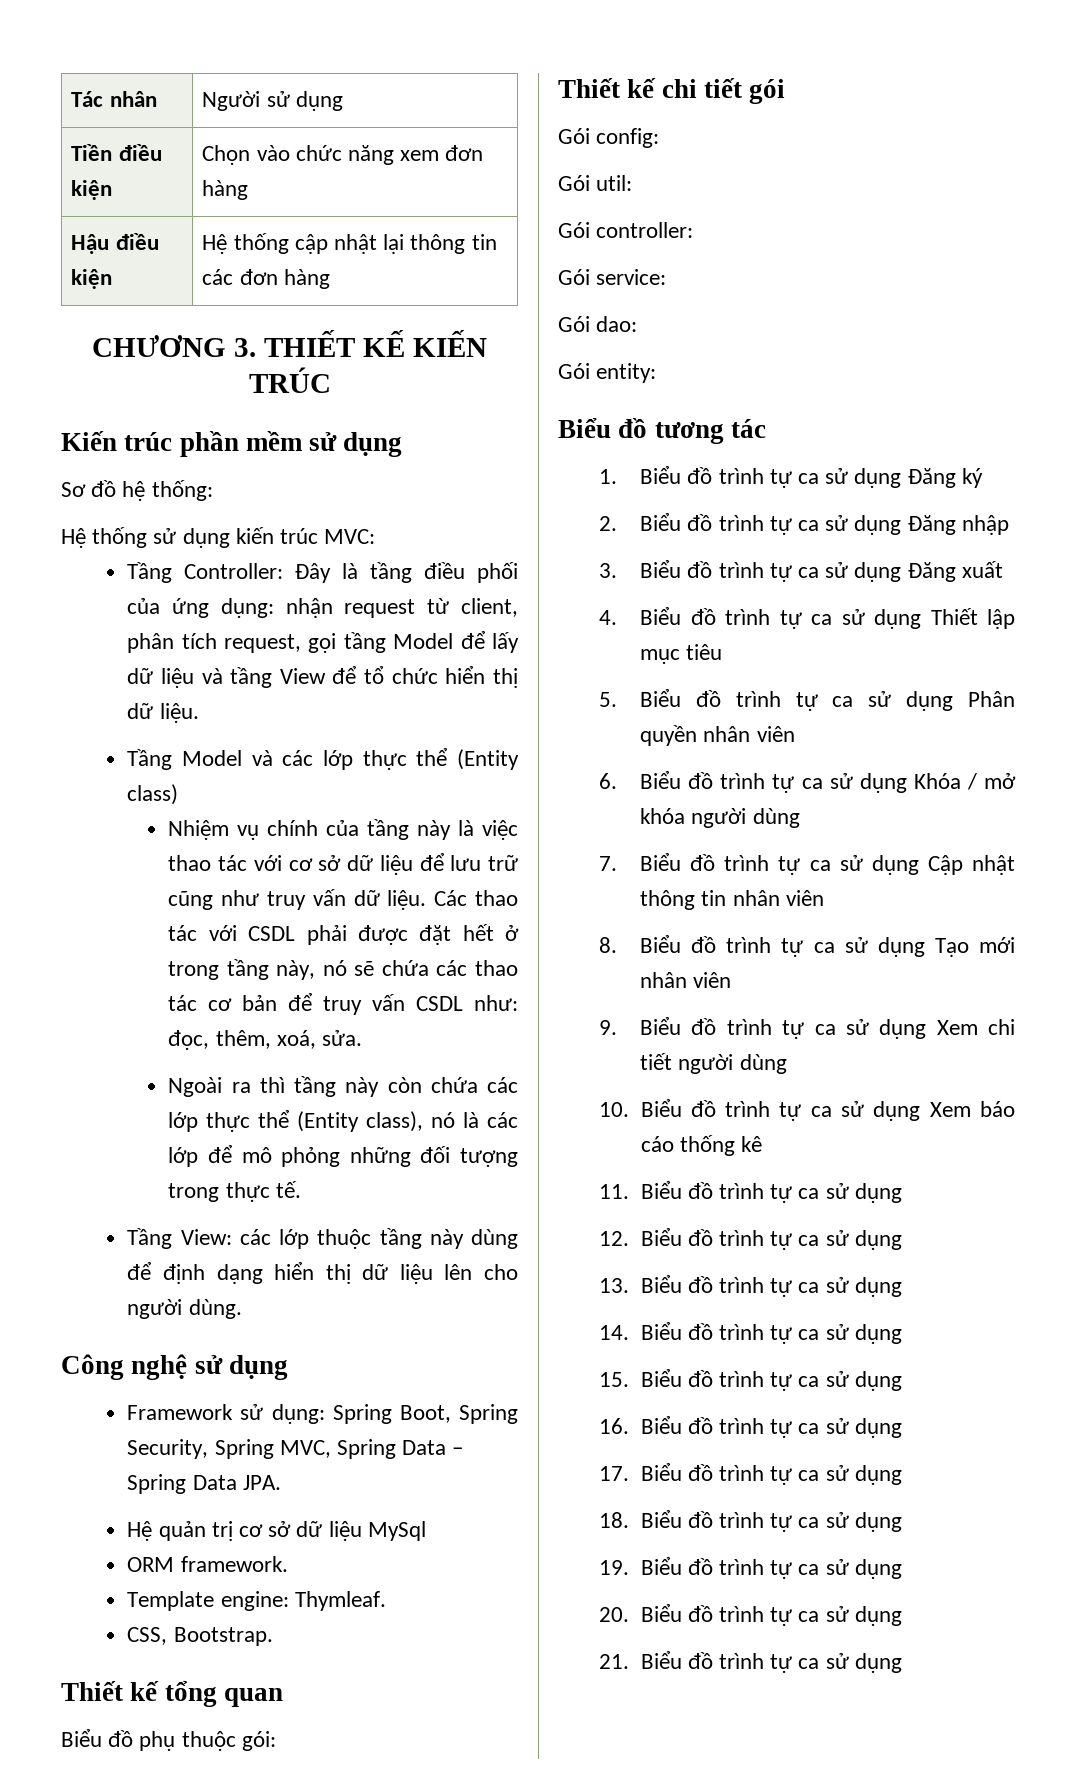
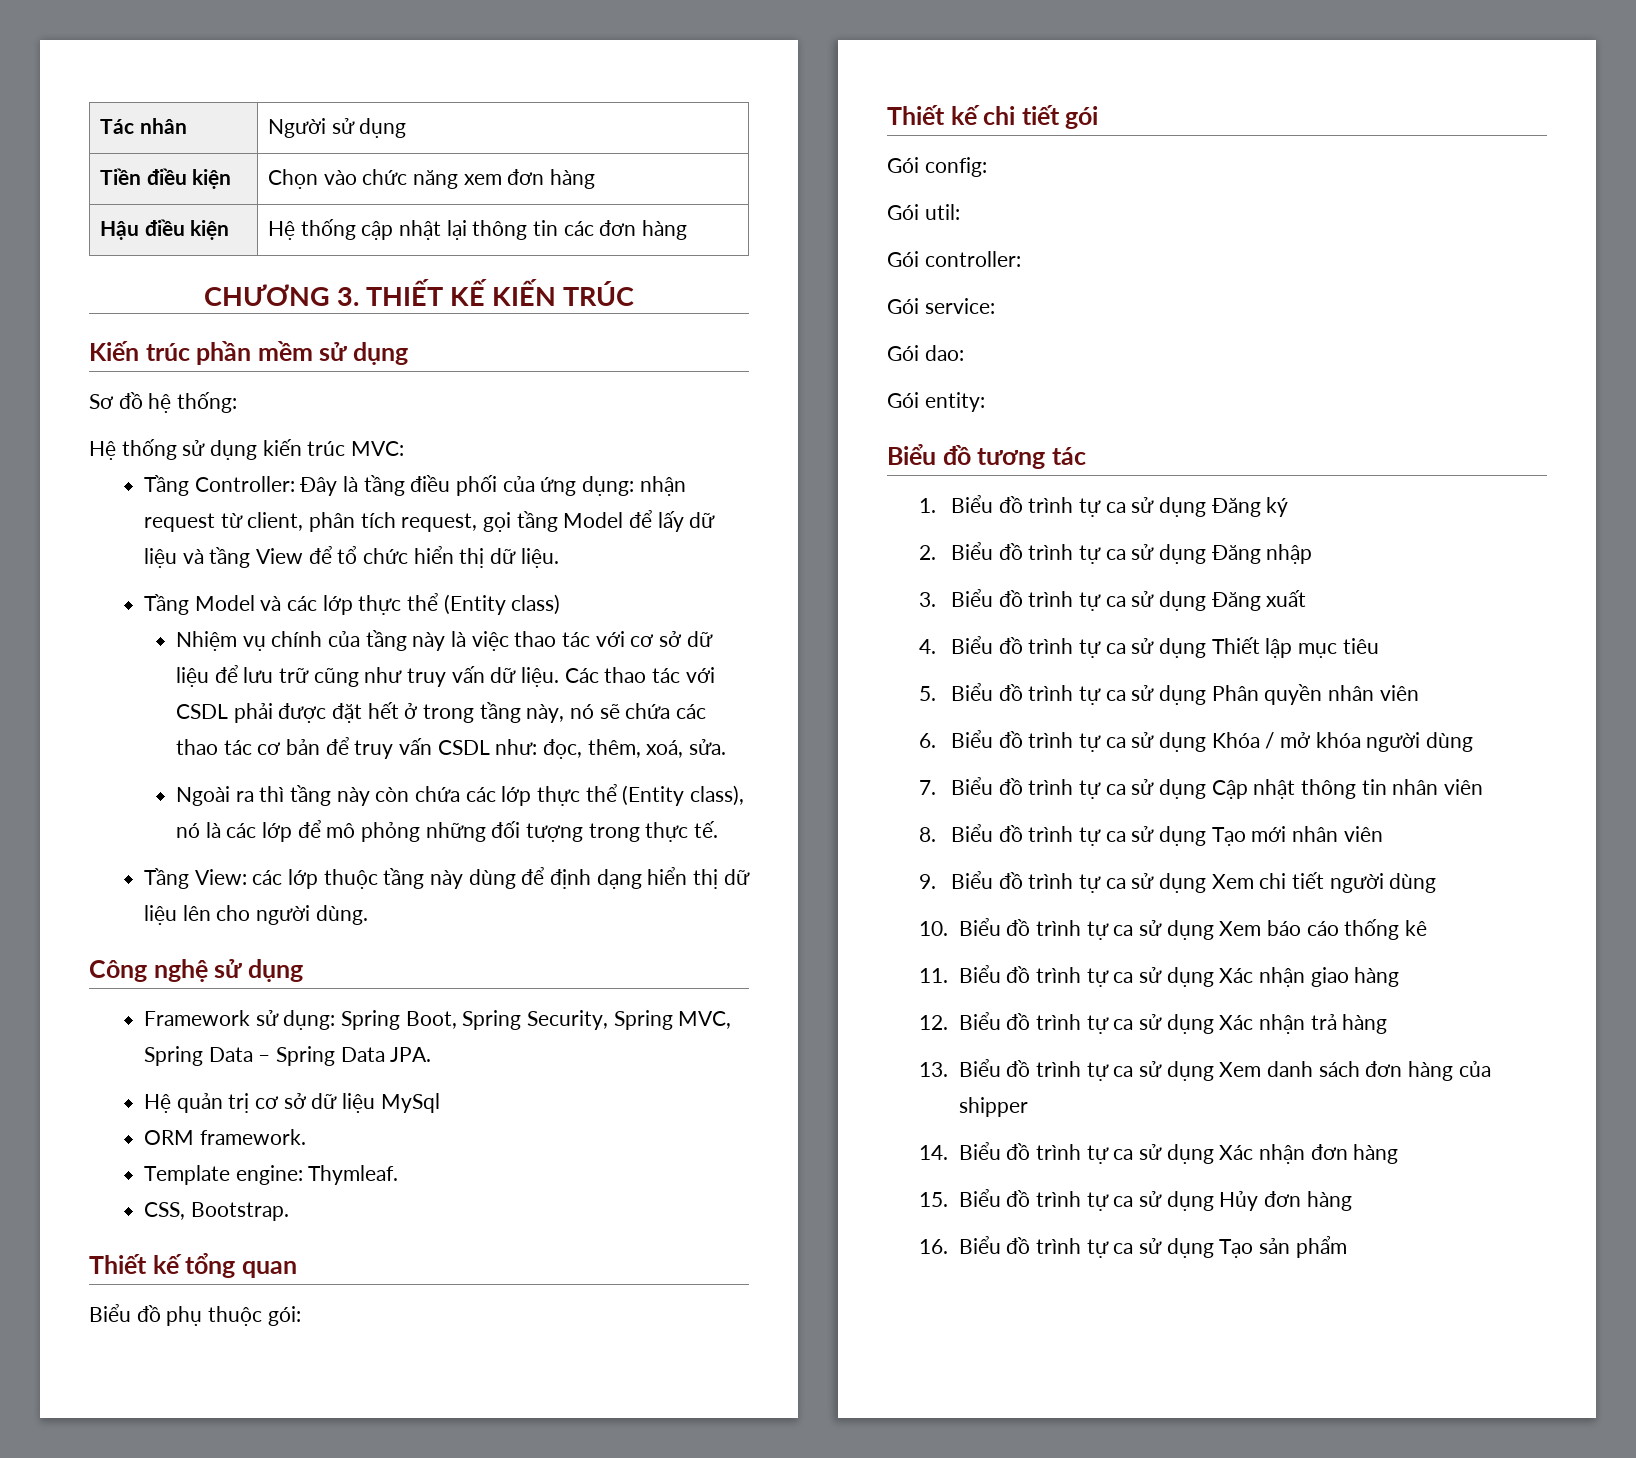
- 11. Biểu đồ trình tự ca sử dụng
+ 11. Biểu đồ trình tự ca sử dụng Xác nhận giao hàng
- 12. Biểu đồ trình tự ca sử dụng
+ 12. Biểu đồ trình tự ca sử dụng Xác nhận trả hàng
- 13. Biểu đồ trình tự ca sử dụng
+ 13. Biểu đồ trình tự ca sử dụng Xem danh sách đơn hàng của shipper
- 14. Biểu đồ trình tự ca sử dụng
+ 14. Biểu đồ trình tự ca sử dụng Xác nhận đơn hàng
- 15. Biểu đồ trình tự ca sử dụng
+ 15. Biểu đồ trình tự ca sử dụng Hủy đơn hàng
- 16. Biểu đồ trình tự ca sử dụng
- 17. Biểu đồ trình tự ca sử dụng
- 18. Biểu đồ trình tự ca sử dụng
- 19. Biểu đồ trình tự ca sử dụng
- 20. Biểu đồ trình tự ca sử dụng
- 21. Biểu đồ trình tự ca sử dụng
+ 16. Biểu đồ trình tự ca sử dụng Tạo sản phẩm

